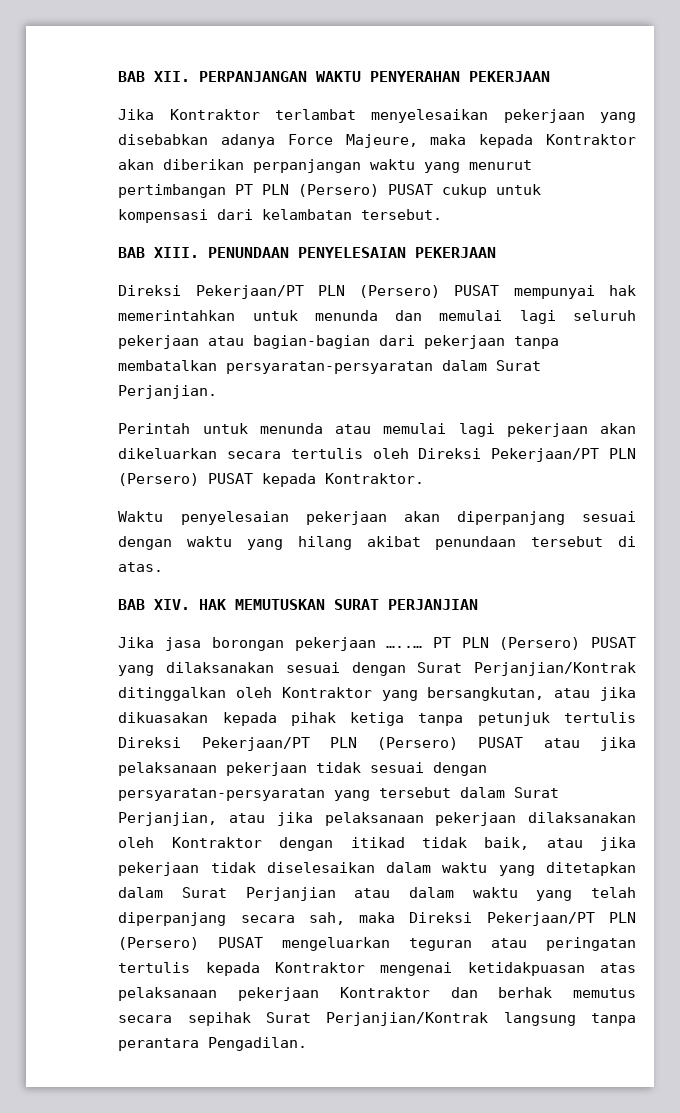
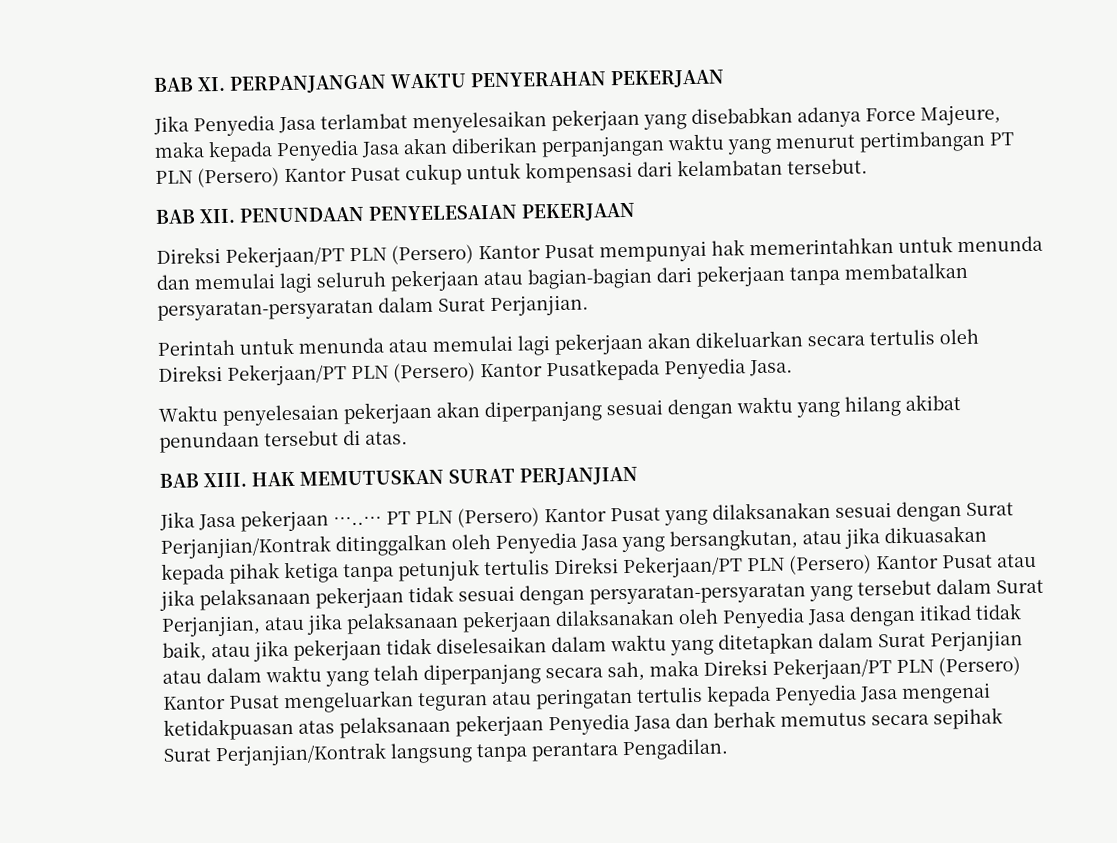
- BAB XII. PERPANJANGAN WAKTU PENYERAHAN PEKERJAAN
+ BAB XI. PERPANJANGAN WAKTU PENYERAHAN PEKERJAAN
- Jika Kontraktor terlambat menyelesaikan pekerjaan yang disebabkan adanya Force Majeure, maka kepada Kontraktor akan diberikan perpanjangan waktu yang menurut pertimbangan PT PLN (Persero) PUSAT cukup untuk kompensasi dari kelambatan tersebut.
+ Jika Penyedia Jasa terlambat menyelesaikan pekerjaan yang disebabkan adanya Force Majeure, maka kepada Penyedia Jasa akan diberikan perpanjangan waktu yang menurut pertimbangan PT PLN (Persero) Kantor Pusat cukup untuk kompensasi dari kelambatan tersebut.
- BAB XIII. PENUNDAAN PENYELESAIAN PEKERJAAN
+ BAB XII. PENUNDAAN PENYELESAIAN PEKERJAAN
- Direksi Pekerjaan/PT PLN (Persero) PUSAT mempunyai hak memerintahkan untuk menunda dan memulai lagi seluruh pekerjaan atau bagian-bagian dari pekerjaan tanpa membatalkan persyaratan-persyaratan dalam Surat Perjanjian.
+ Direksi Pekerjaan/PT PLN (Persero) Kantor Pusat mempunyai hak memerintahkan untuk menunda dan memulai lagi seluruh pekerjaan atau bagian-bagian dari pekerjaan tanpa membatalkan persyaratan-persyaratan dalam Surat Perjanjian.
- Perintah untuk menunda atau memulai lagi pekerjaan akan dikeluarkan secara tertulis oleh Direksi Pekerjaan/PT PLN (Persero) PUSAT kepada Kontraktor.
+ Perintah untuk menunda atau memulai lagi pekerjaan akan dikeluarkan secara tertulis oleh Direksi Pekerjaan/PT PLN (Persero) Kantor Pusatkepada Penyedia Jasa.
- BAB XIV. HAK MEMUTUSKAN SURAT PERJANJIAN
+ BAB XIII. HAK MEMUTUSKAN SURAT PERJANJIAN
- Jika jasa borongan pekerjaan …..…
+ Jika Jasa pekerjaan …..…
- PT PLN (Persero) PUSAT yang dilaksanakan sesuai dengan Surat Perjanjian/Kontrak ditinggalkan oleh Kontraktor yang bersangkutan, atau jika dikuasakan kepada pihak ketiga tanpa petunjuk tertulis Direksi Pekerjaan/PT PLN (Persero) PUSAT atau jika pelaksanaan pekerjaan tidak sesuai dengan persyaratan-persyaratan yang tersebut dalam Surat Perjanjian, atau jika pelaksanaan pekerjaan dilaksanakan oleh Kontraktor dengan itikad tidak baik, atau jika pekerjaan tidak diselesaikan dalam waktu yang ditetapkan dalam Surat Perjanjian atau dalam waktu yang telah diperpanjang secara sah, maka Direksi Pekerjaan/PT PLN (Persero) PUSAT mengeluarkan teguran atau peringatan tertulis kepada Kontraktor mengenai ketidakpuasan atas pelaksanaan pekerjaan Kontraktor dan berhak memutus secara sepihak Surat Perjanjian/Kontrak langsung tanpa perantara Pengadilan.
+ PT PLN (Persero) Kantor Pusat yang dilaksanakan sesuai dengan Surat Perjanjian/Kontrak ditinggalkan oleh Penyedia Jasa yang bersangkutan, atau jika dikuasakan kepada pihak ketiga tanpa petunjuk tertulis Direksi Pekerjaan/PT PLN (Persero) Kantor Pusat atau jika pelaksanaan pekerjaan tidak sesuai dengan persyaratan-persyaratan yang tersebut dalam Surat Perjanjian, atau jika pelaksanaan pekerjaan dilaksanakan oleh Penyedia Jasa dengan itikad tidak baik, atau jika pekerjaan tidak diselesaikan dalam waktu yang ditetapkan dalam Surat Perjanjian atau dalam waktu yang telah diperpanjang secara sah, maka Direksi Pekerjaan/PT PLN (Persero) Kantor Pusat mengeluarkan teguran atau peringatan tertulis kepada Penyedia Jasa mengenai ketidakpuasan atas pelaksanaan pekerjaan Penyedia Jasa dan berhak memutus secara sepihak Surat Perjanjian/Kontrak langsung tanpa perantara Pengadilan.

